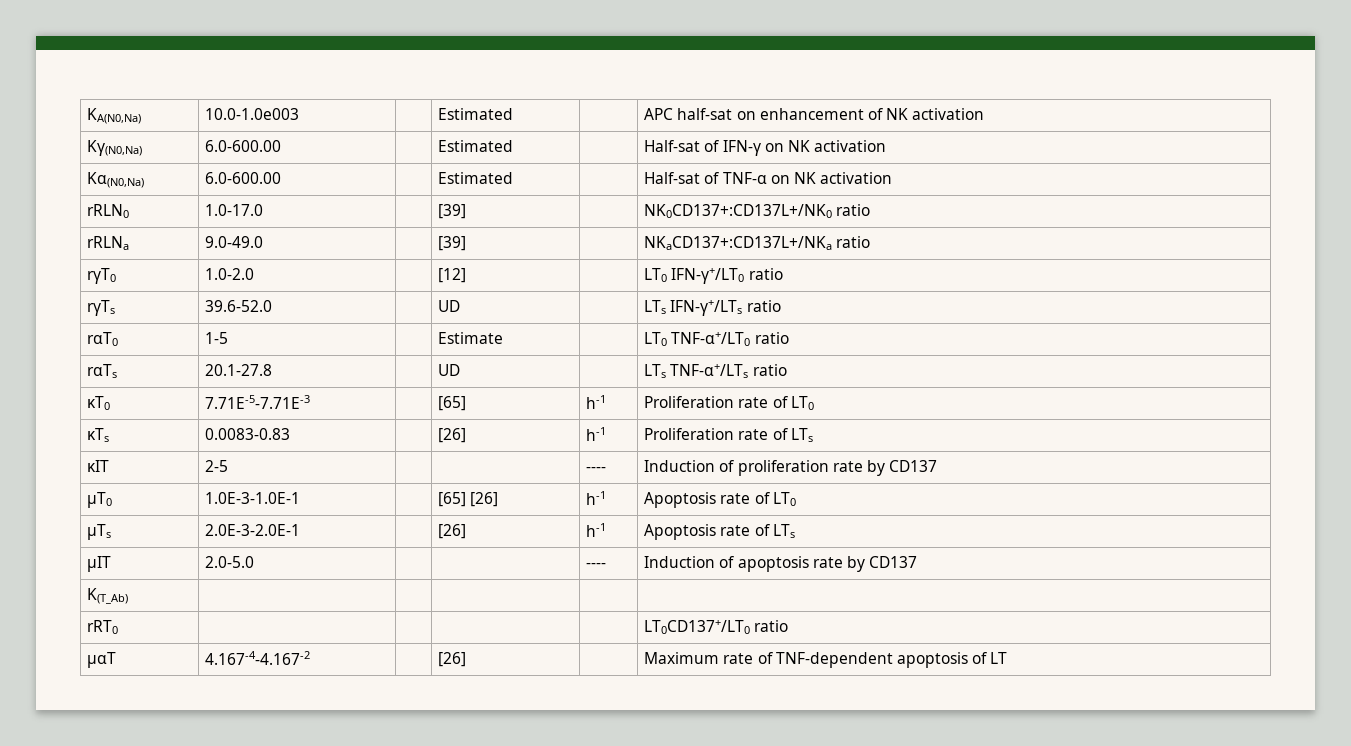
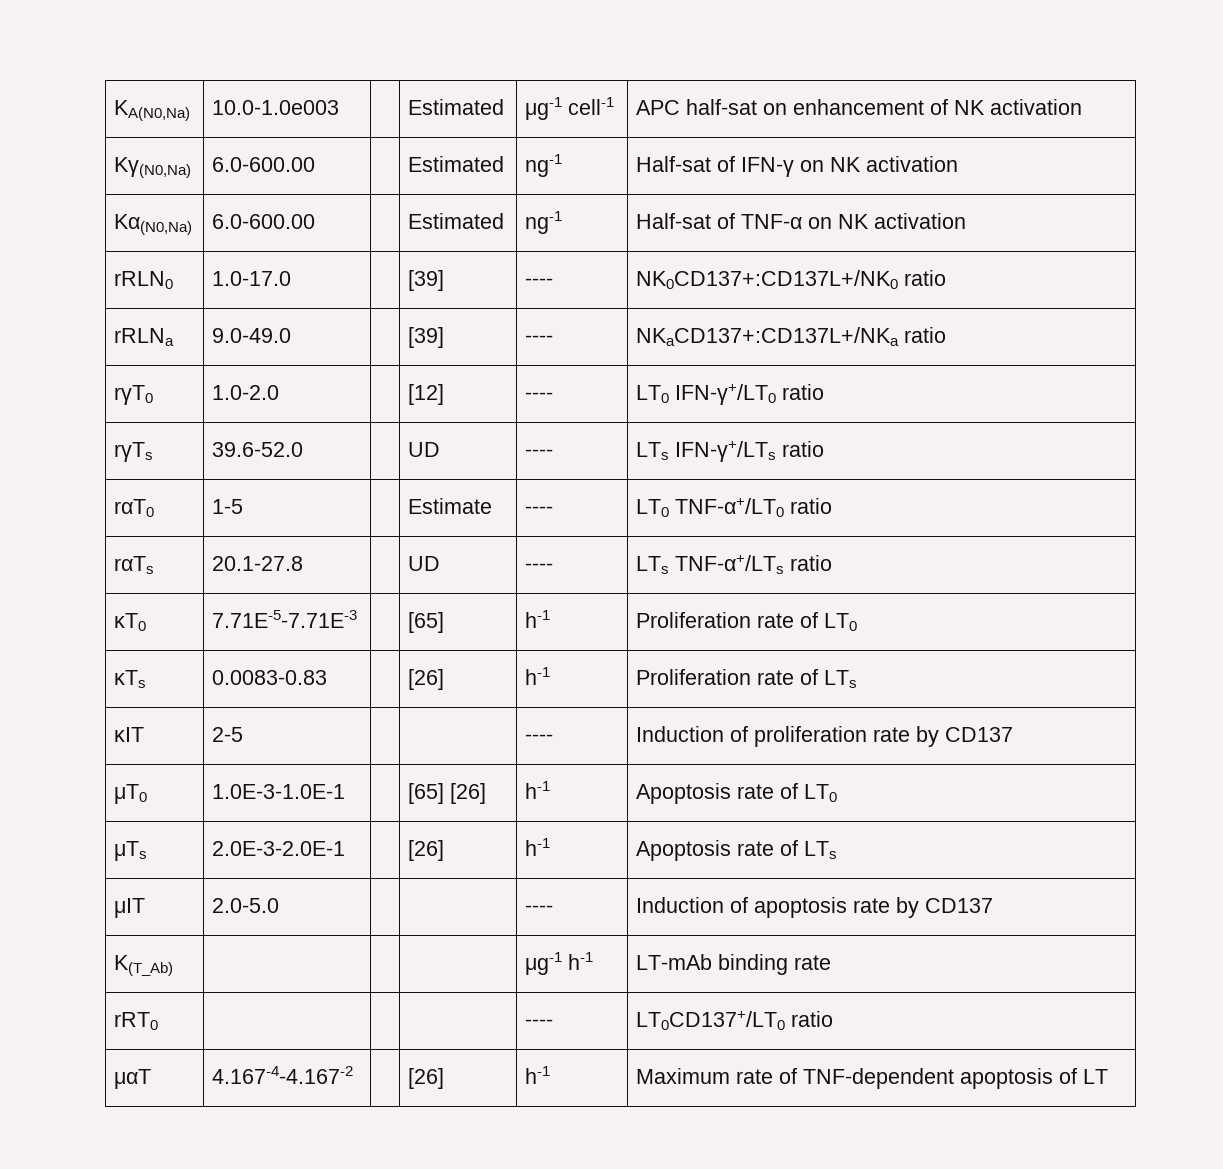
- KA(N0,Na) | 10.0-1.0e003 | | Estimated | | APC half-sat on enhancement of NK activation
+ KA(N0,Na) | 10.0-1.0e003 | | Estimated | μg-1 cell-1 | APC half-sat on enhancement of NK activation
- Kγ(N0,Na) | 6.0-600.00 | | Estimated | | Half-sat of IFN-γ on NK activation
+ Kγ(N0,Na) | 6.0-600.00 | | Estimated | ng-1 | Half-sat of IFN-γ on NK activation
- Kα(N0,Na) | 6.0-600.00 | | Estimated | | Half-sat of TNF-α on NK activation
+ Kα(N0,Na) | 6.0-600.00 | | Estimated | ng-1 | Half-sat of TNF-α on NK activation
- rRLN0 | 1.0-17.0 | | [39] | | NK0CD137+:CD137L+/NK0 ratio
+ rRLN0 | 1.0-17.0 | | [39] | ---- | NK0CD137+:CD137L+/NK0 ratio
- rRLNa | 9.0-49.0 | | [39] | | NKaCD137+:CD137L+/NKa ratio
+ rRLNa | 9.0-49.0 | | [39] | ---- | NKaCD137+:CD137L+/NKa ratio
- rγT0 | 1.0-2.0 | | [12] | | LT0 IFN-γ+/LT0 ratio
+ rγT0 | 1.0-2.0 | | [12] | ---- | LT0 IFN-γ+/LT0 ratio
- rγTs | 39.6-52.0 | | UD | | LTs IFN-γ+/LTs ratio
+ rγTs | 39.6-52.0 | | UD | ---- | LTs IFN-γ+/LTs ratio
- rαT0 | 1-5 | | Estimate | | LT0 TNF-α+/LT0 ratio
+ rαT0 | 1-5 | | Estimate | ---- | LT0 TNF-α+/LT0 ratio
- rαTs | 20.1-27.8 | | UD | | LTs TNF-α+/LTs ratio
+ rαTs | 20.1-27.8 | | UD | ---- | LTs TNF-α+/LTs ratio
- K(T_Ab) | | | | |
+ K(T_Ab) | | | | μg-1 h-1 | LT-mAb binding rate
- rRT0 | | | | | LT0CD137+/LT0 ratio
+ rRT0 | | | | ---- | LT0CD137+/LT0 ratio
- μαT | 4.167-4-4.167-2 | | [26] | | Maximum rate of TNF-dependent apoptosis of LT
+ μαT | 4.167-4-4.167-2 | | [26] | h-1 | Maximum rate of TNF-dependent apoptosis of LT

